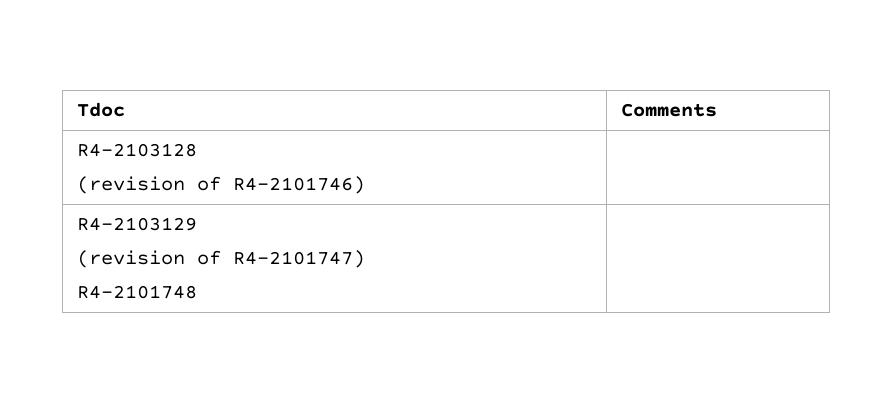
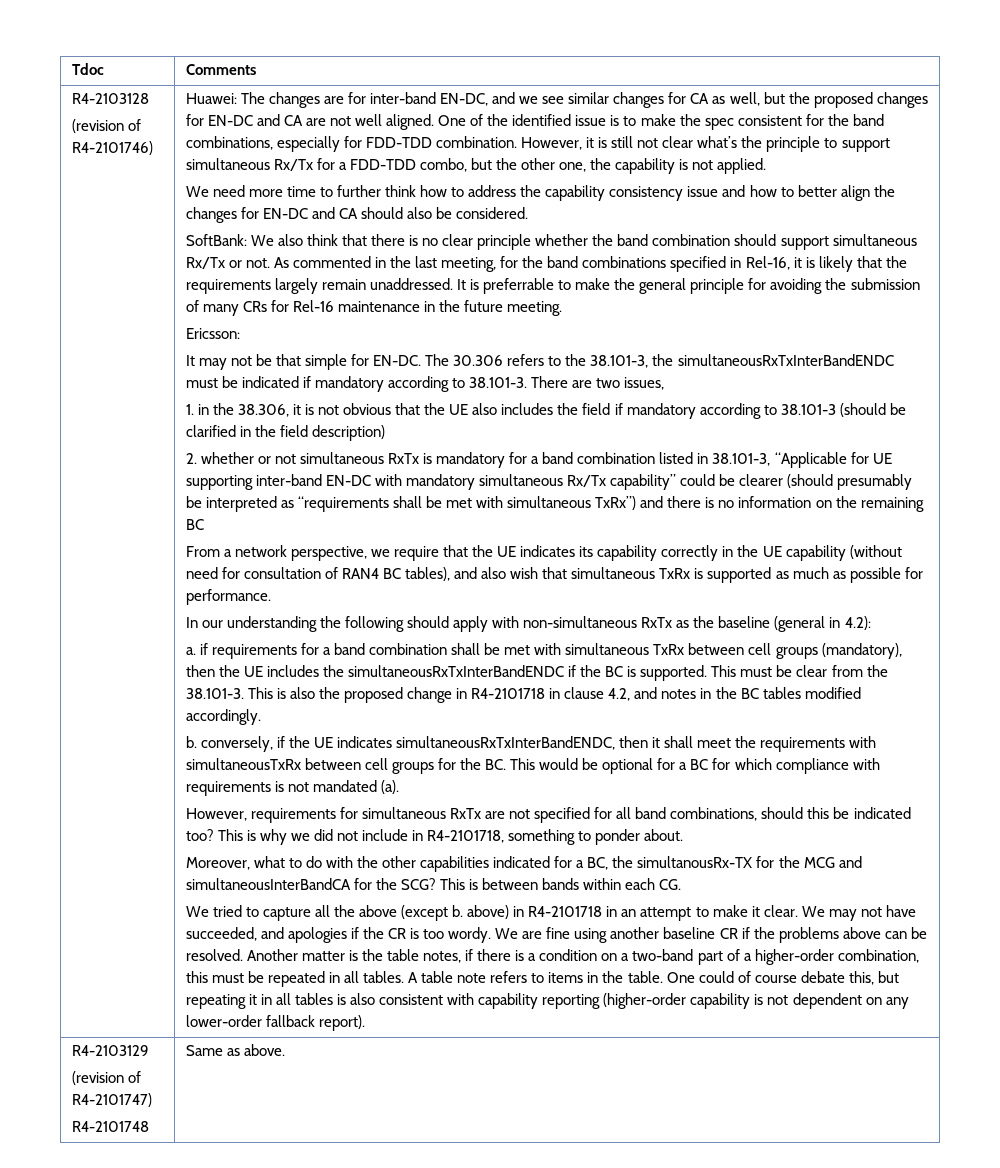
+ Huawei: The changes are for inter-band EN-DC, and we see similar changes for CA as well, but the proposed changes for EN-DC and CA are not well aligned. One of the identified issue is to make the spec consistent for the band combinations, especially for FDD-TDD combination. However, it is still not clear what’s the principle to support simultaneous Rx/Tx for a FDD-TDD combo, but the other one, the capability is not applied.
+ We need more time to further think how to address the capability consistency issue and how to better align the changes for EN-DC and CA should also be considered.
+ SoftBank: We also think that there is no clear principle whether the band combination should support simultaneous Rx/Tx or not. As commented in the last meeting, for the band combinations specified in Rel-16, it is likely that the requirements largely remain unaddressed. It is preferrable to make the general principle for avoiding the submission of many CRs for Rel-16 maintenance in the future meeting.
+ Ericsson:
+ It may not be that simple for EN-DC. The 30.306 refers to the 38.101-3, the simultaneousRxTxInterBandENDC must be indicated if mandatory according to 38.101-3. There are two issues,
+ 1. in the 38.306, it is not obvious that the UE also includes the field if mandatory according to 38.101-3 (should be clarified in the field description)
+ 2. whether or not simultaneous RxTx is mandatory for a band combination listed in 38.101-3, “Applicable for UE supporting inter-band EN-DC with mandatory simultaneous Rx/Tx capability” could be clearer (should presumably be interpreted as “requirements shall be met with simultaneous TxRx”) and there is no information on the remaining BC
+ From a network perspective, we require that the UE indicates its capability correctly in the UE capability (without need for consultation of RAN4 BC tables), and also wish that simultaneous TxRx is supported as much as possible for performance.
+ In our understanding the following should apply with non-simultaneous RxTx as the baseline (general in 4.2):
+ a. if requirements for a band combination shall be met with simultaneous TxRx between cell groups (mandatory), then the UE includes the simultaneousRxTxInterBandENDC if the BC is supported. This must be clear from the 38.101-3. This is also the proposed change in R4-2101718 in clause 4.2, and notes in the BC tables modified accordingly.
+ b. conversely, if the UE indicates simultaneousRxTxInterBandENDC, then it shall meet the requirements with simultaneousTxRx between cell groups for the BC. This would be optional for a BC for which compliance with requirements is not mandated (a).
+ However, requirements for simultaneous RxTx are not specified for all band combinations, should this be indicated too? This is why we did not include in R4-2101718, something to ponder about.
+ Moreover, what to do with the other capabilities indicated for a BC, the simultanousRx-TX for the MCG and simultaneousInterBandCA for the SCG? This is between bands within each CG.
+ We tried to capture all the above (except b. above) in R4-2101718 in an attempt to make it clear. We may not have succeeded, and apologies if the CR is too wordy. We are fine using another baseline CR if the problems above can be resolved. Another matter is the table notes, if there is a condition on a two-band part of a higher-order combination, this must be repeated in all tables. A table note refers to items in the table. One could of course debate this, but repeating it in all tables is also consistent with capability reporting (higher-order capability is not dependent on any lower-order fallback report).
  R4-2103129
  (revision of R4-2101747)
- R4-2101748 |
+ R4-2101748 | Same as above.

